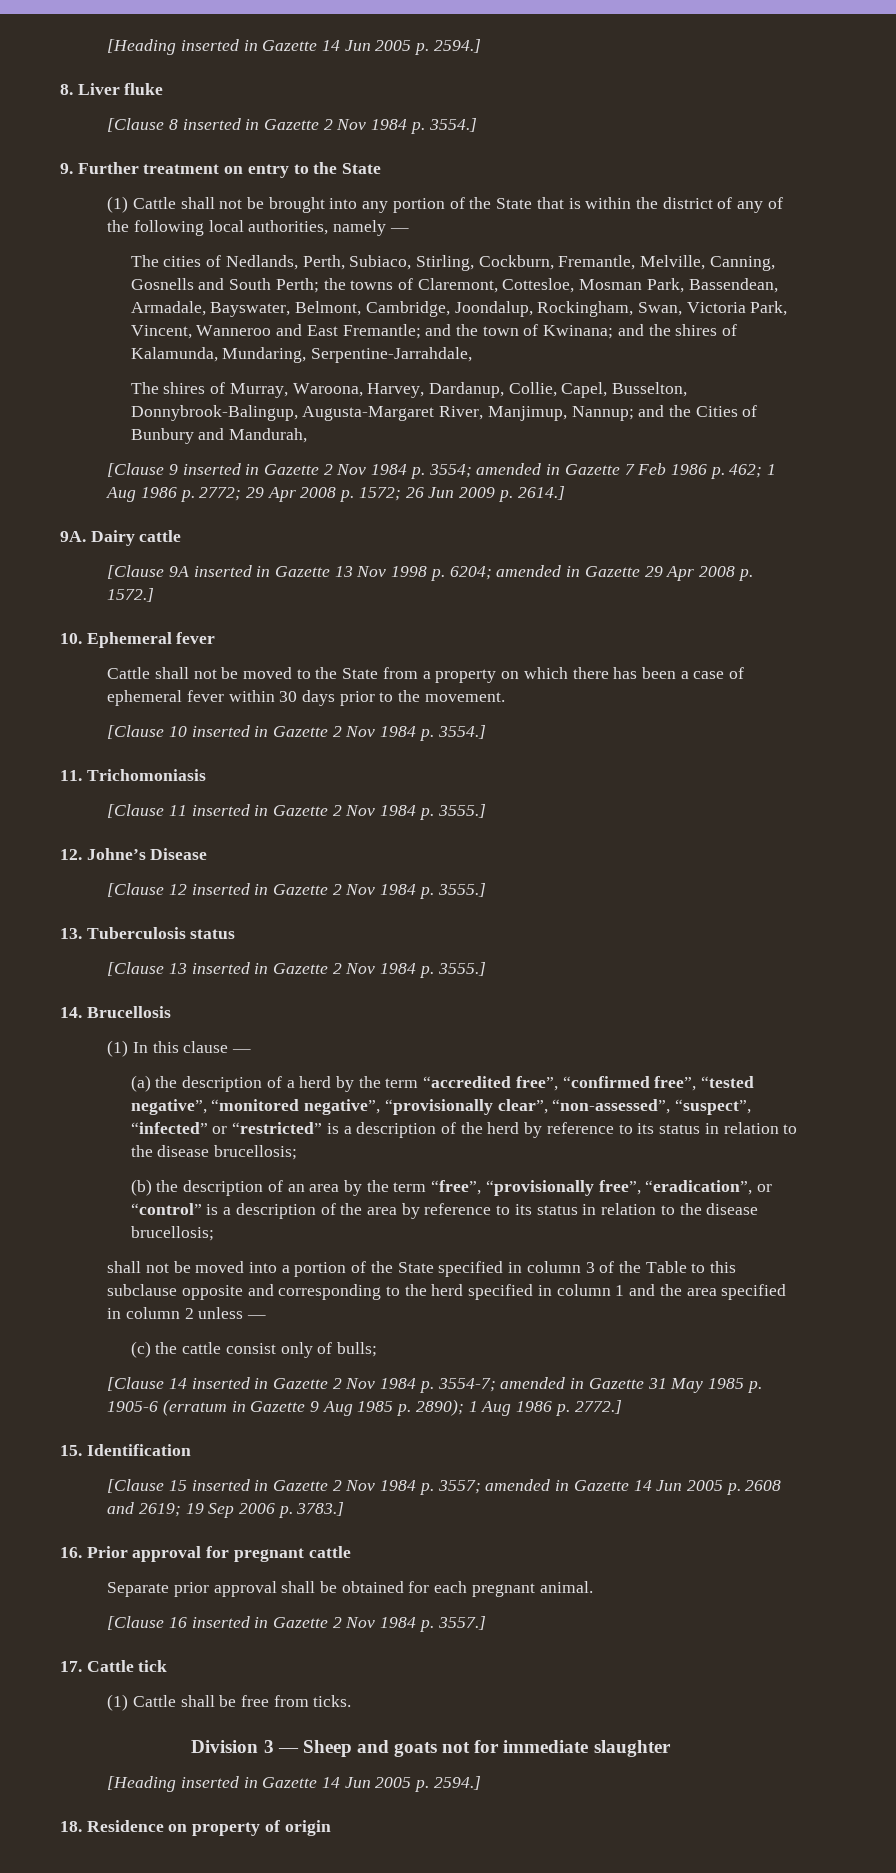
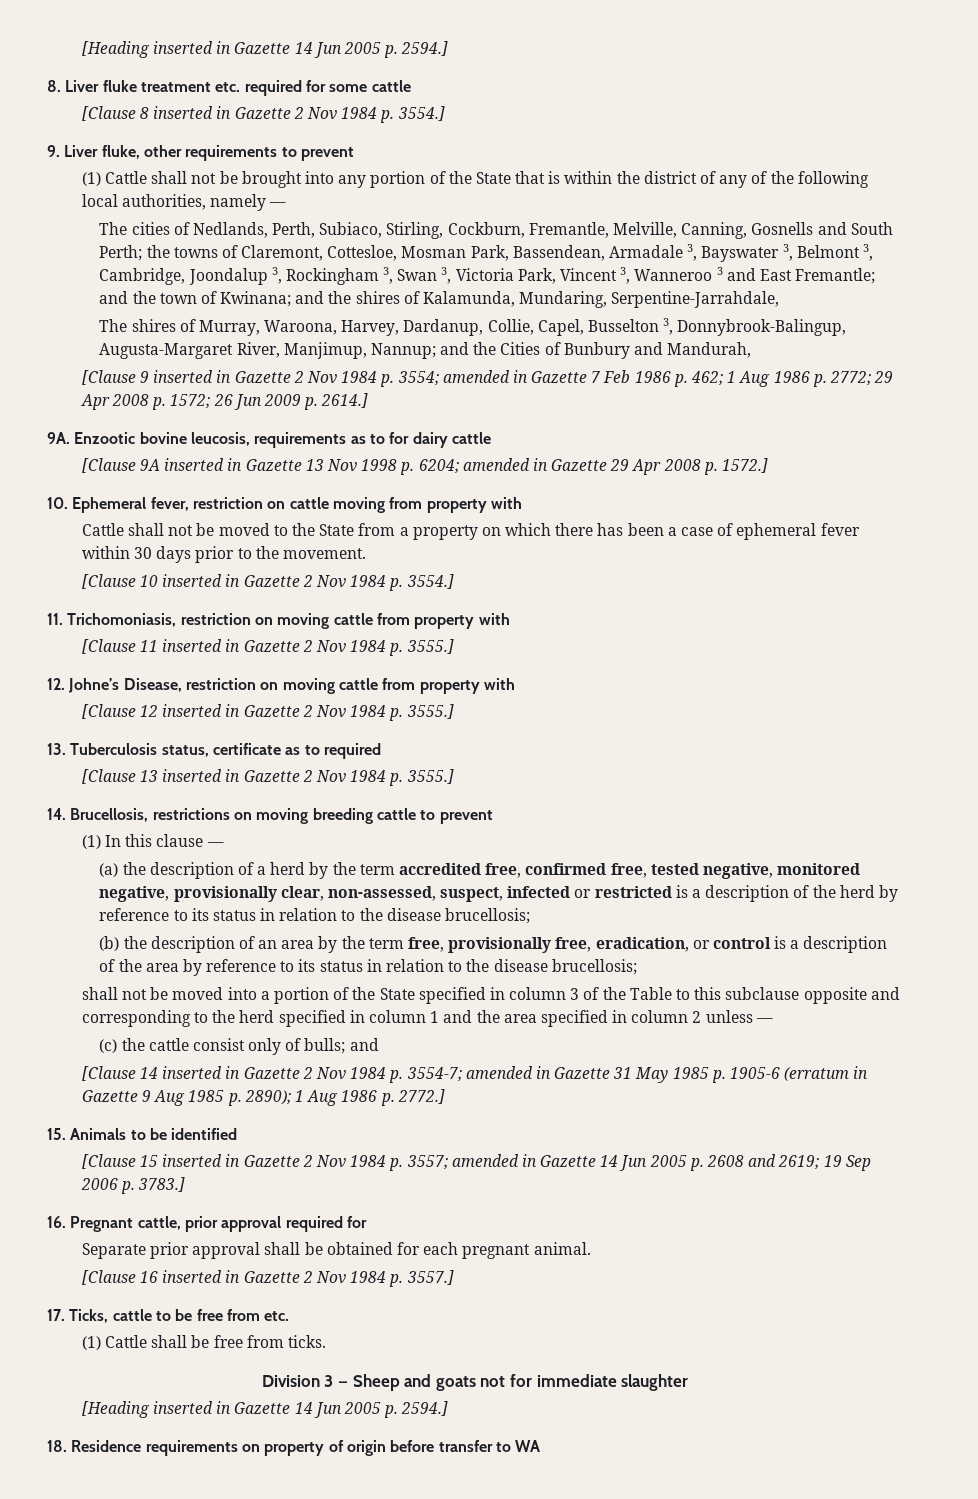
- 8. Liver fluke
+ 8. Liver fluke treatment etc. required for some cattle
- 9. Further treatment on entry to the State
+ 9. Liver fluke, other requirements to prevent
- The cities of Nedlands, Perth, Subiaco, Stirling, Cockburn, Fremantle, Melville, Canning, Gosnells and South Perth; the towns of Claremont, Cottesloe, Mosman Park, Bassendean, Armadale, Bayswater, Belmont, Cambridge, Joondalup, Rockingham, Swan, Victoria Park, Vincent, Wanneroo and East Fremantle; and the town of Kwinana; and the shires of Kalamunda, Mundaring, Serpentine-Jarrahdale,
+ The cities of Nedlands, Perth, Subiaco, Stirling, Cockburn, Fremantle, Melville, Canning, Gosnells and South Perth; the towns of Claremont, Cottesloe, Mosman Park, Bassendean, Armadale 3, Bayswater 3, Belmont 3, Cambridge, Joondalup 3, Rockingham 3, Swan 3, Victoria Park, Vincent 3, Wanneroo 3 and East Fremantle; and the town of Kwinana; and the shires of Kalamunda, Mundaring, Serpentine-Jarrahdale,
- The shires of Murray, Waroona, Harvey, Dardanup, Collie, Capel, Busselton, Donnybrook-Balingup, Augusta-Margaret River, Manjimup, Nannup; and the Cities of Bunbury and Mandurah,
+ The shires of Murray, Waroona, Harvey, Dardanup, Collie, Capel, Busselton 3, Donnybrook-Balingup, Augusta-Margaret River, Manjimup, Nannup; and the Cities of Bunbury and Mandurah,
- Dairy cattle
+ Enzootic bovine leucosis, requirements as to for dairy cattle
- 10. Ephemeral fever
+ 10. Ephemeral fever, restriction on cattle moving from property with
- 11. Trichomoniasis
+ 11. Trichomoniasis, restriction on moving cattle from property with
- 12. Johne’s Disease
+ 12. Johne’s Disease, restriction on moving cattle from property with
- 13. Tuberculosis status
+ 13. Tuberculosis status, certificate as to required
- 14. Brucellosis
+ 14. Brucellosis, restrictions on moving breeding cattle to prevent
- (a) the description of a herd by the term “accredited free”, “confirmed free”, “tested negative”, “monitored negative”, “provisionally clear”, “non-assessed”, “suspect”, “infected” or “restricted” is a description of the herd by reference to its status in relation to the disease brucellosis;
+ (a) the description of a herd by the term accredited free, confirmed free, tested negative, monitored negative, provisionally clear, non-assessed, suspect, infected or restricted is a description of the herd by reference to its status in relation to the disease brucellosis;
- (b) the description of an area by the term “free”, “provisionally free”, “eradication”, or “control” is a description of the area by reference to its status in relation to the disease brucellosis;
+ (b) the description of an area by the term free, provisionally free, eradication, or control is a description of the area by reference to its status in relation to the disease brucellosis;
- (c) the cattle consist only of bulls;
+ (c) the cattle consist only of bulls; and
- 15. Identification
+ 15. Animals to be identified
- 16. Prior approval for pregnant cattle
+ 16. Pregnant cattle, prior approval required for
- 17. Cattle tick
+ 17. Ticks, cattle to be free from etc.
- 18. Residence on property of origin
+ 18. Residence requirements on property of origin before transfer to WA

